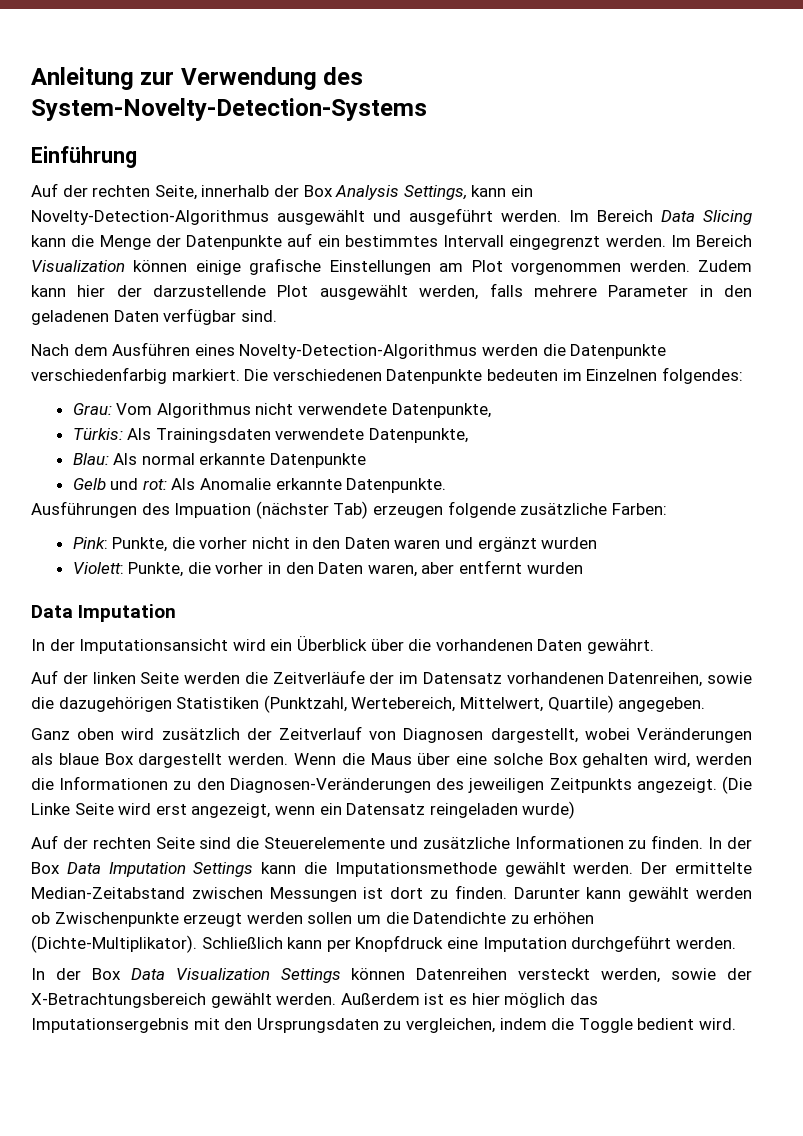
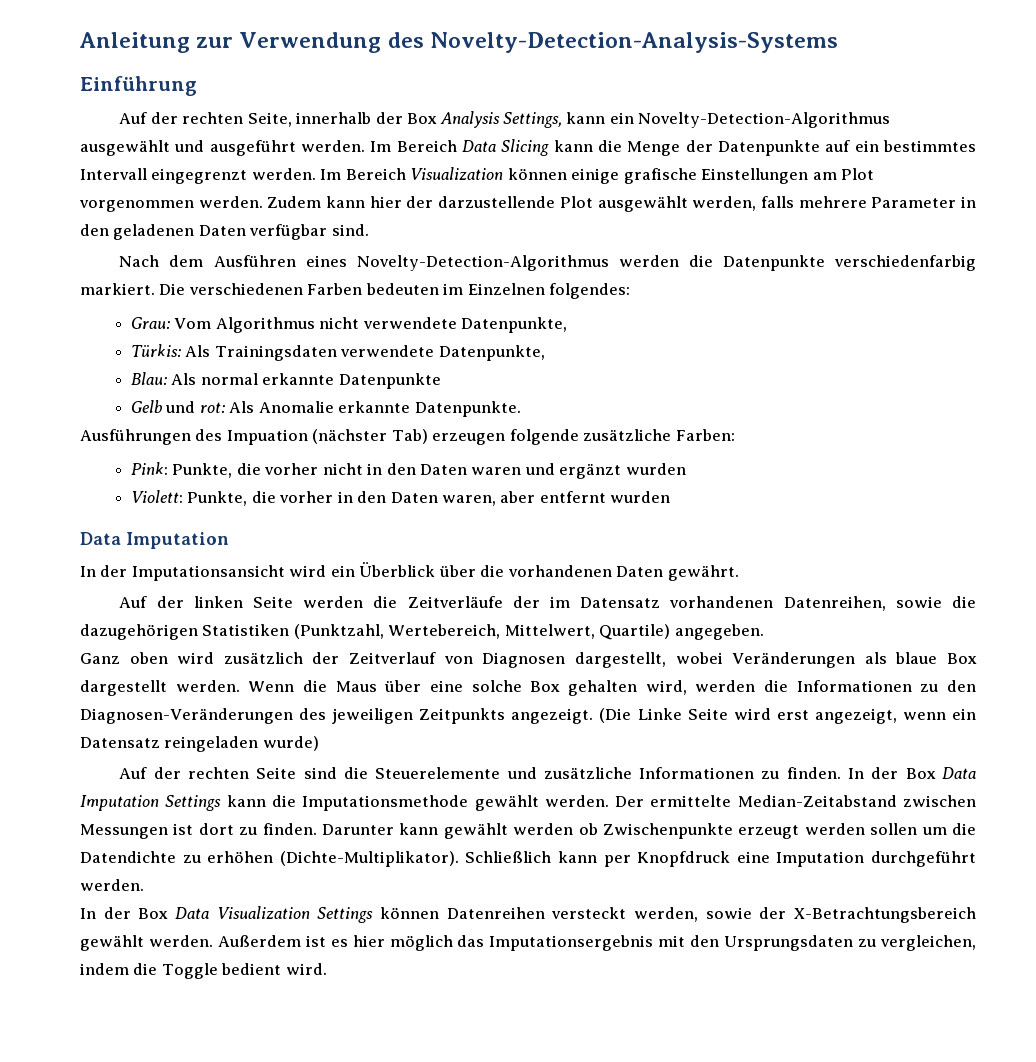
- Anleitung zur Verwendung des System-Novelty-Detection-Systems
+ Anleitung zur Verwendung des Novelty-Detection-Analysis-Systems
- Die verschiedenen Datenpunkte bedeuten im Einzelnen folgendes:
+ Die verschiedenen Farben bedeuten im Einzelnen folgendes:

